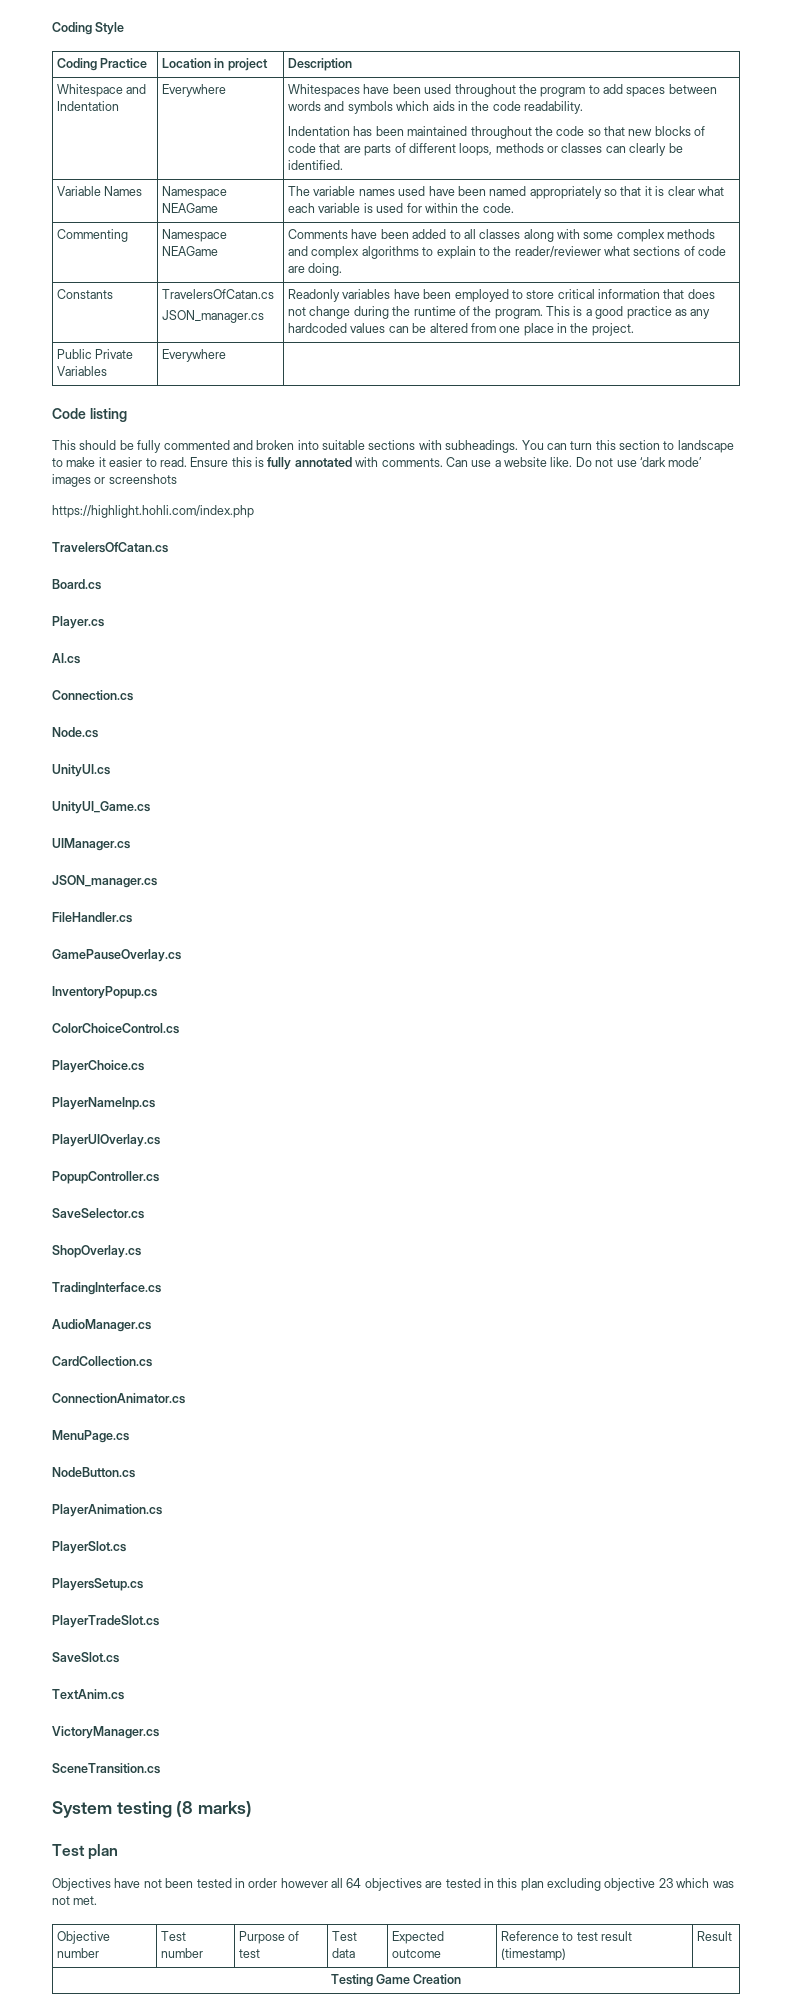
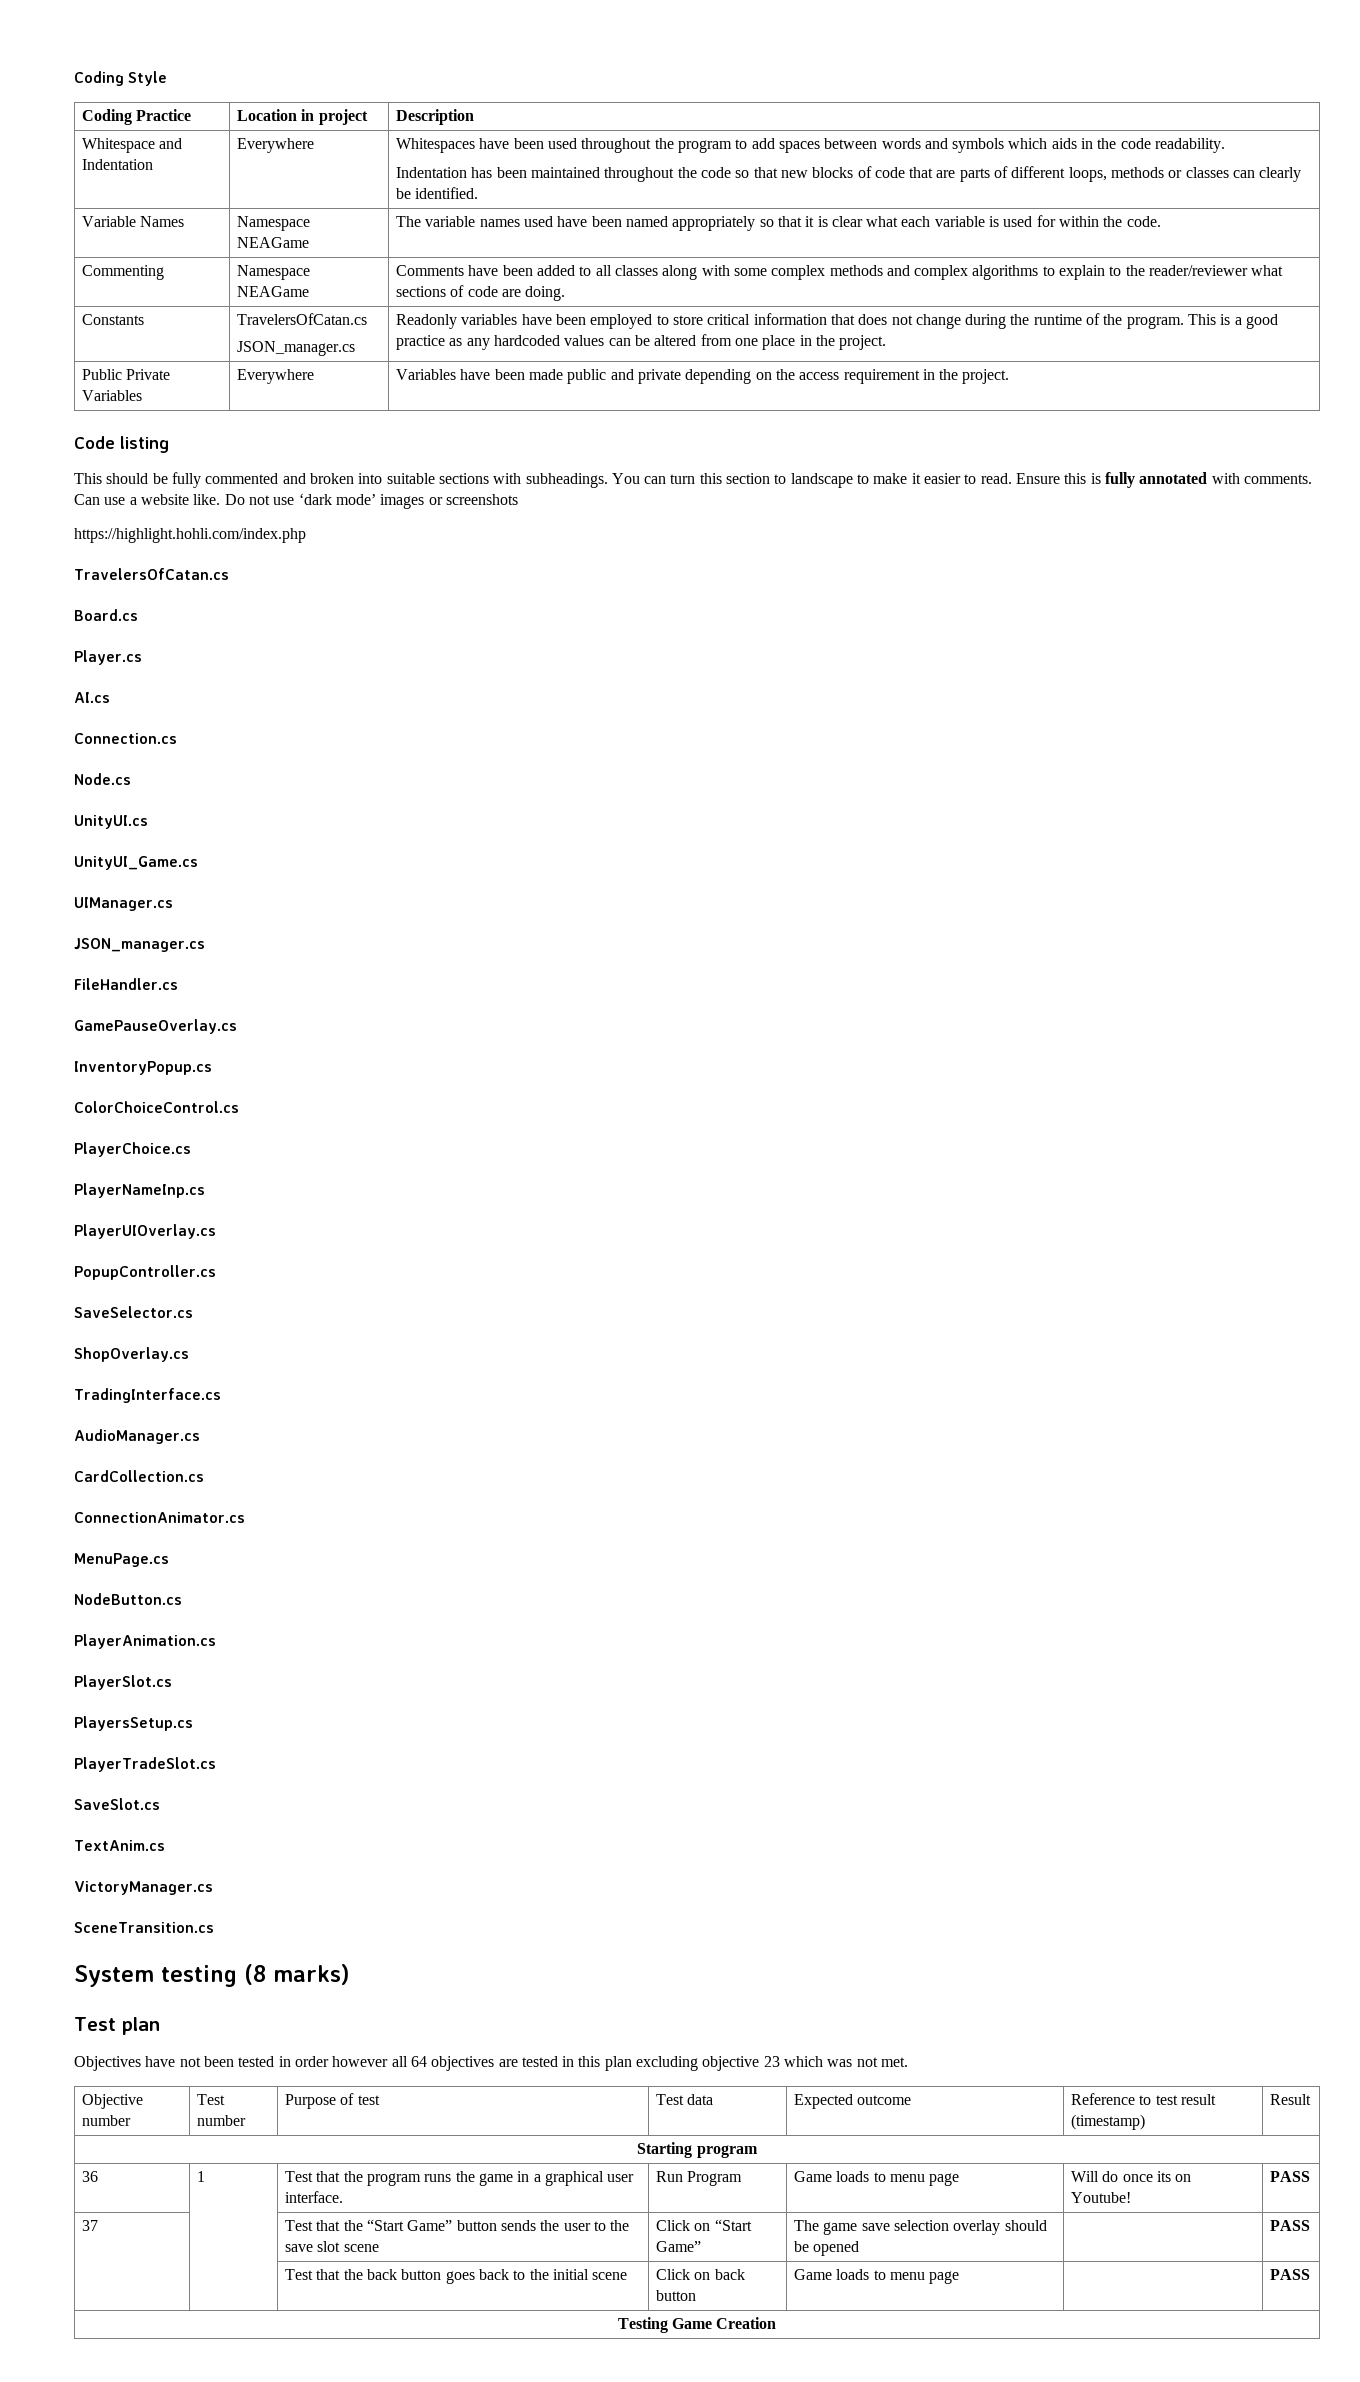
- Public Private Variables | Everywhere |
+ Public Private Variables | Everywhere | Variables have been made public and private depending on the access requirement in the project.
+ Starting program
+ 36 | 1 | Test that the program runs the game in a graphical user interface. | Run Program | Game loads to menu page | Will do once its on Youtube! | PASS
+ 37 | | Test that the “Start Game” button sends the user to the save slot scene | Click on “Start Game” | The game save selection overlay should be opened | | PASS
+ | | Test that the back button goes back to the initial scene | Click on back button | Game loads to menu page | | PASS

